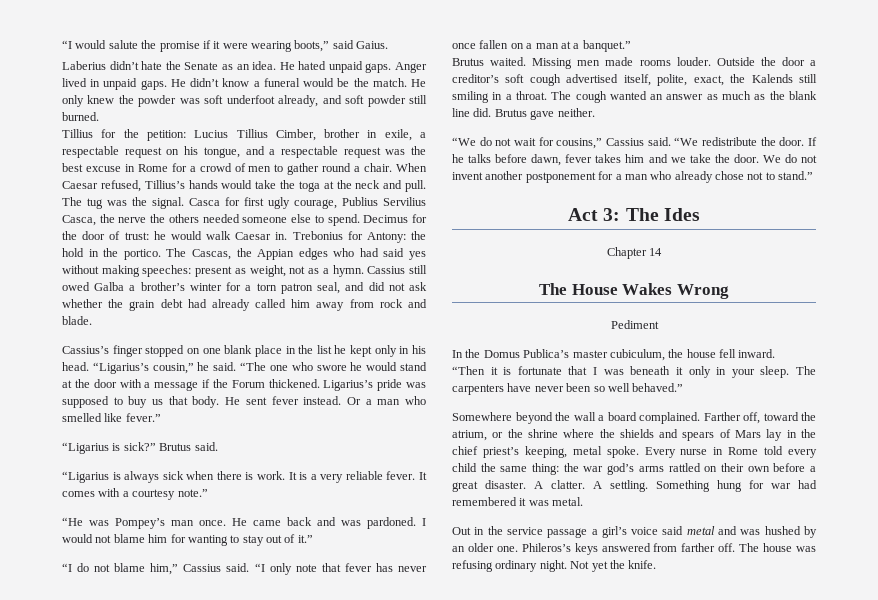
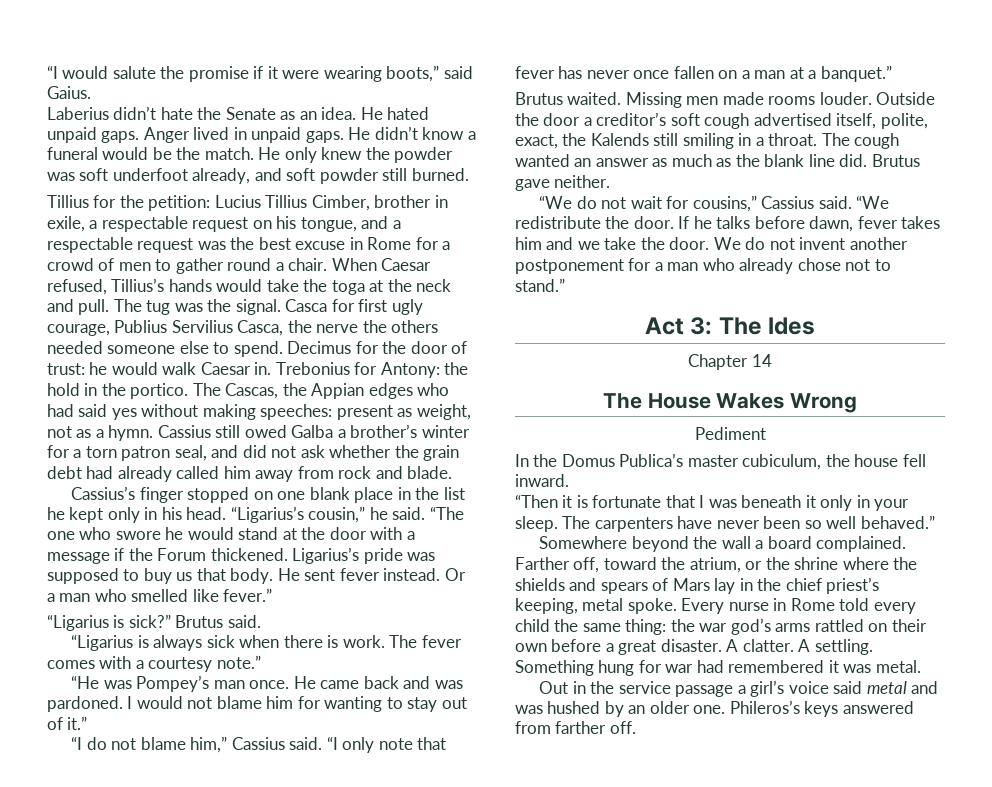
- It is a very reliable fever. It comes with a courtesy note.”
+ The fever comes with a courtesy note.”
- The house was refusing ordinary night. Not yet the knife.

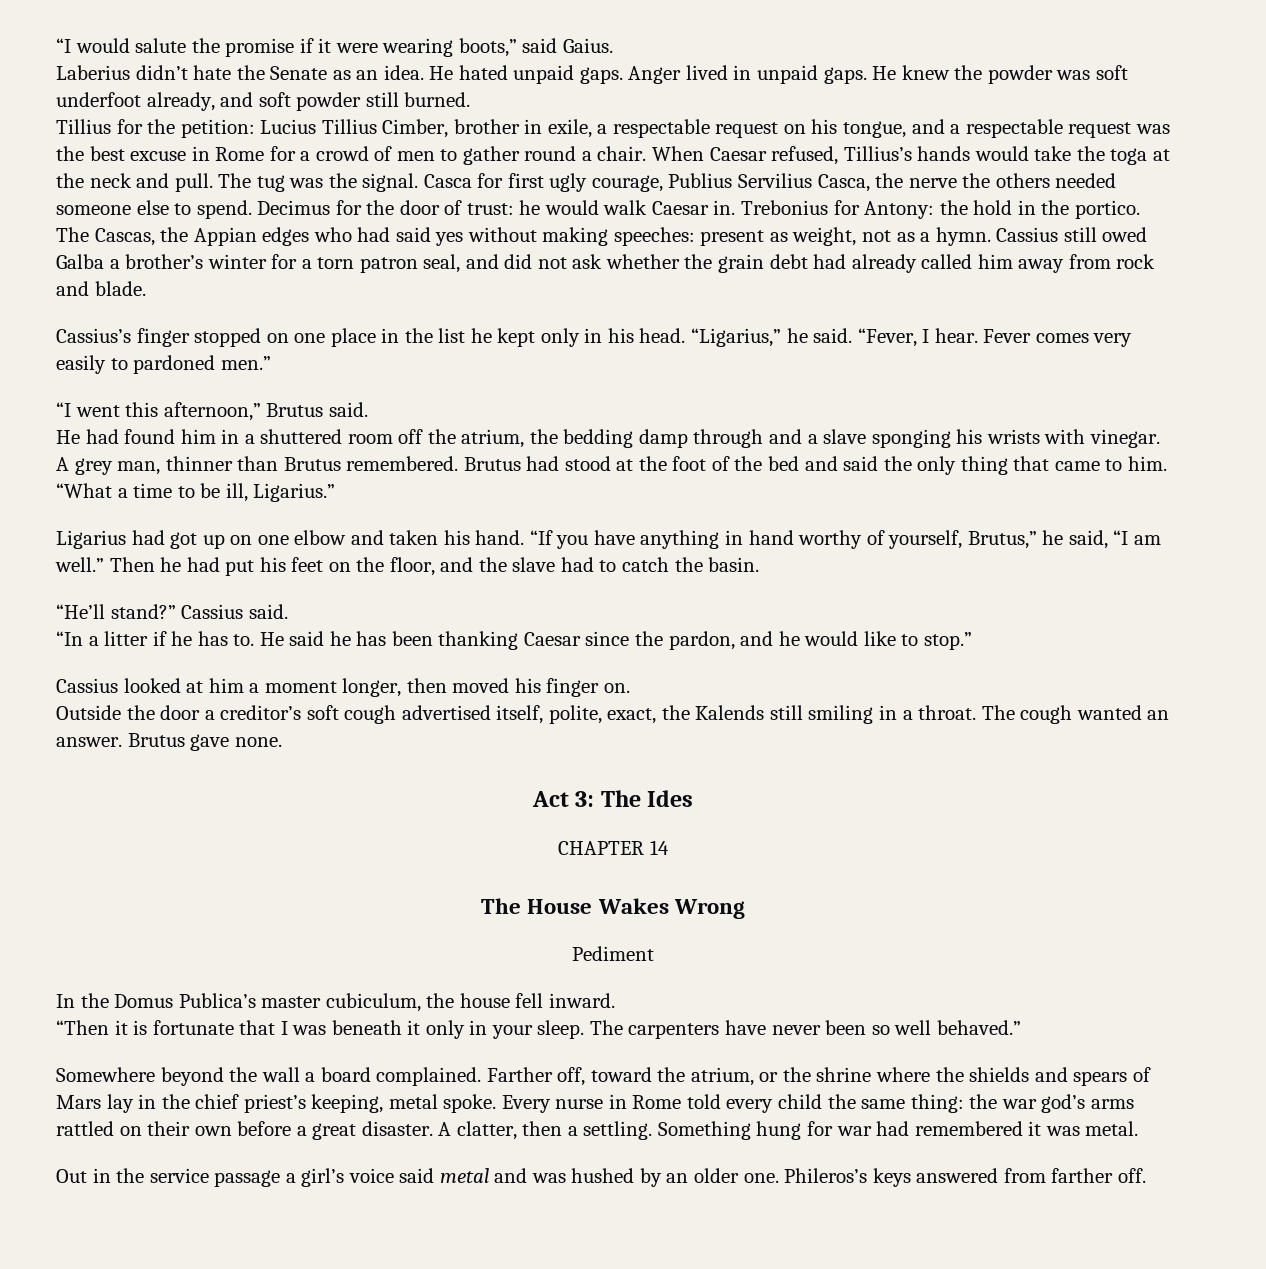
- He didn’t know a funeral would be the match. He only knew the powder was soft underfoot already, and soft powder still burned.
+ He knew the powder was soft underfoot already, and soft powder still burned.
- Cassius’s finger stopped on one blank place in the list he kept only in his head.
+ Cassius’s finger stopped on one place in the list he kept only in his head.
- “Ligarius’s cousin,” he said. “The one who swore he would stand at the door with a message if the Forum thickened. Ligarius’s pride was supposed to buy us that body. He sent fever instead. Or a man who smelled like fever.”
- “Ligarius is sick?” Brutus said.
- “Ligarius is always sick when there is work. The fever comes with a courtesy note.”
- “He was Pompey’s man once. He came back and was pardoned. I would not blame him for wanting to stay out of it.”
- “I do not blame him,” Cassius said. “I only note that fever has never once fallen on a man at a banquet.”
- Brutus waited. Missing men made rooms louder. Outside the door a creditor’s soft cough advertised itself, polite, exact, the Kalends still smiling in a throat.
+ “Ligarius,” he said. “Fever, I hear. Fever comes very easily to pardoned men.”
+ “I went this afternoon,” Brutus said.
+ He had found him in a shuttered room off the atrium, the bedding damp through and a slave sponging his wrists with vinegar. A grey man, thinner than Brutus remembered. Brutus had stood at the foot of the bed and said the only thing that came to him. “What a time to be ill, Ligarius.”
+ Ligarius had got up on one elbow and taken his hand. “If you have anything in hand worthy of yourself, Brutus,” he said, “I am well.” Then he had put his feet on the floor, and the slave had to catch the basin.
+ “He’ll stand?” Cassius said.
+ “In a litter if he has to. He said he has been thanking Caesar since the pardon, and he would like to stop.”
+ Cassius looked at him a moment longer, then moved his finger on.
+ Outside the door a creditor’s soft cough advertised itself, polite, exact, the Kalends still smiling in a throat.
- The cough wanted an answer as much as the blank line did. Brutus gave neither.
- “We do not wait for cousins,” Cassius said. “We redistribute the door. If he talks before dawn, fever takes him and we take the door. We do not invent another postponement for a man who already chose not to stand.”
+ The cough wanted an answer. Brutus gave none.
- Chapter 14
+ CHAPTER 14
- A clatter. A settling.
+ A clatter, then a settling.

